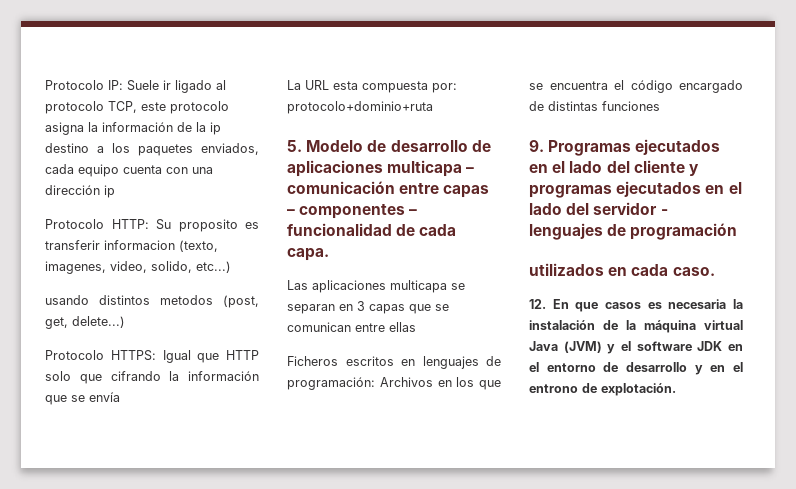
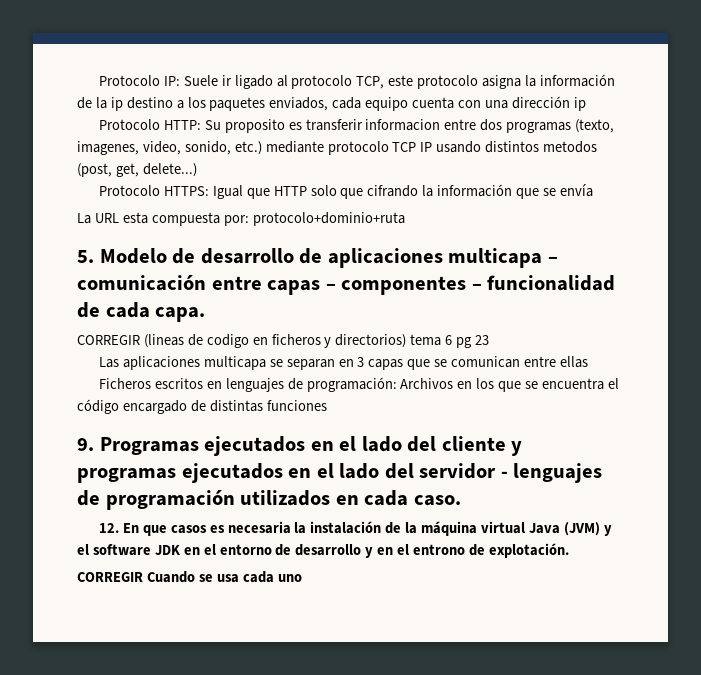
- Protocolo HTTP: Su proposito es transferir informacion (texto, imagenes, video, solido, etc...)
- usando distintos metodos (post, get, delete...)
+ Protocolo HTTP: Su proposito es transferir informacion entre dos programas (texto, imagenes, video, sonido, etc.) mediante protocolo TCP IP usando distintos metodos (post, get, delete...)
+ CORREGIR (lineas de codigo en ficheros y directorios) tema 6 pg 23
- 9. Programas ejecutados en el lado del cliente y programas ejecutados en el lado del servidor - lenguajes de programación
- utilizados en cada caso.
+ 9. Programas ejecutados en el lado del cliente y programas ejecutados en el lado del servidor - lenguajes de programación utilizados en cada caso.
+ CORREGIR Cuando se usa cada uno

